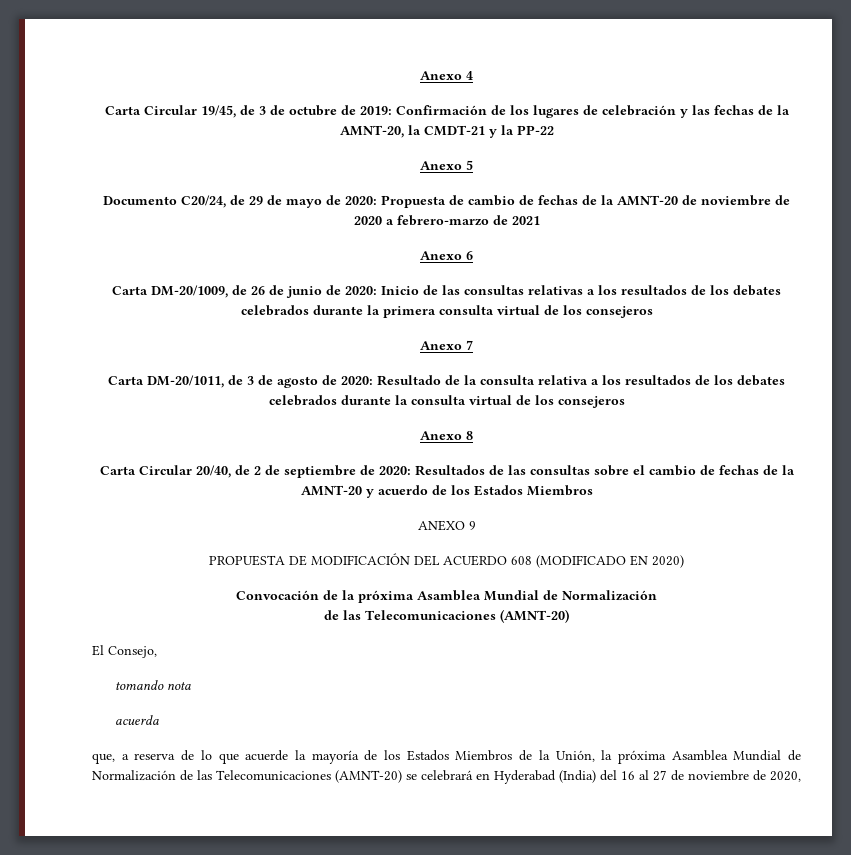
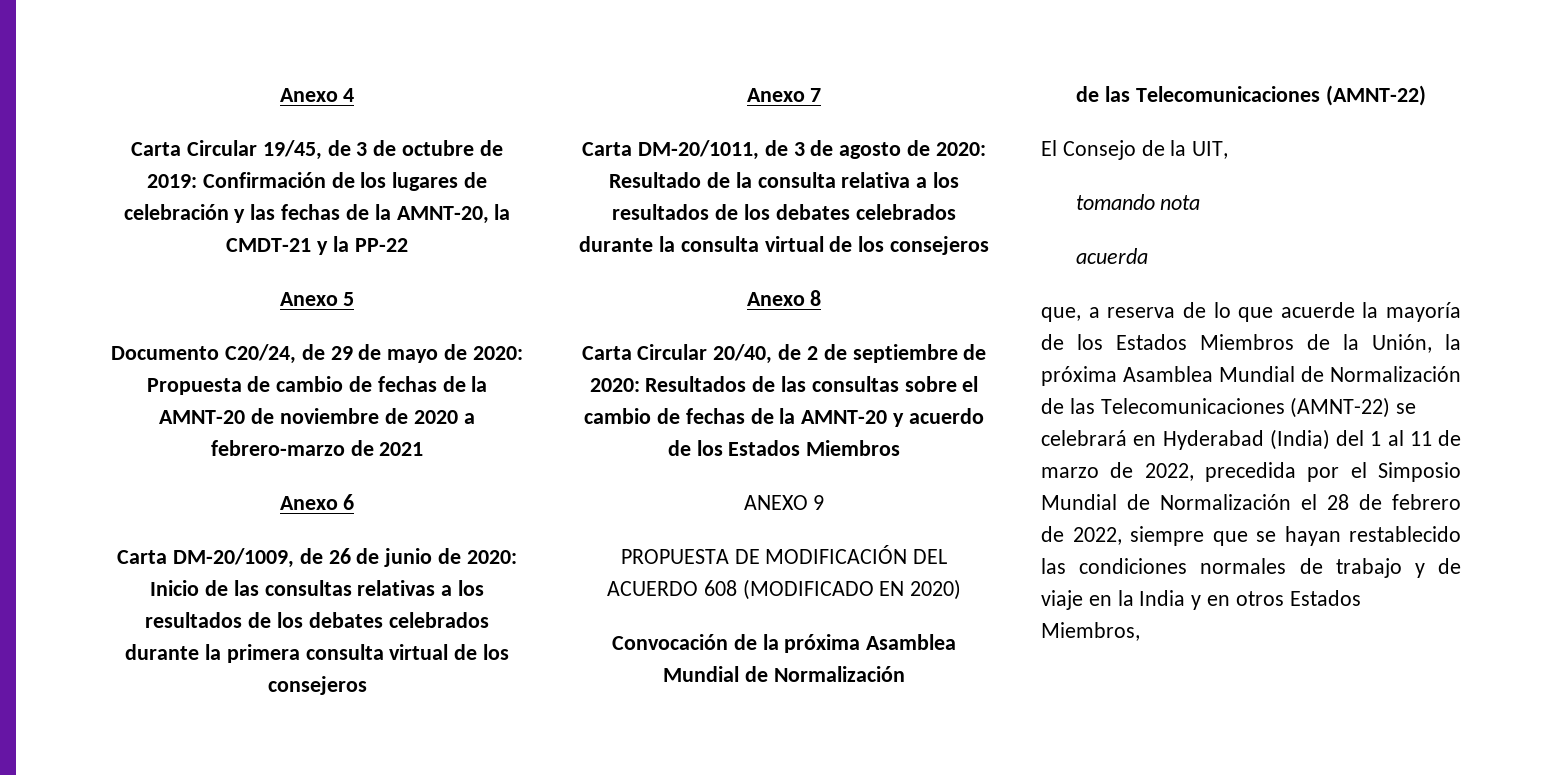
  Convocación de la próxima Asamblea Mundial de Normalización
- de las Telecomunicaciones (AMNT-20)
+ de las Telecomunicaciones (AMNT-22)
- El Consejo,
+ El Consejo de la UIT,
- que, a reserva de lo que acuerde la mayoría de los Estados Miembros de la Unión, la próxima Asamblea Mundial de Normalización de las Telecomunicaciones (AMNT-20) se celebrará en Hyderabad (India) del 16 al 27 de noviembre de 2020,
+ que, a reserva de lo que acuerde la mayoría de los Estados Miembros de la Unión, la próxima Asamblea Mundial de Normalización de las Telecomunicaciones (AMNT-22) se celebrará en Hyderabad (India) del 1 al 11 de marzo de 2022, precedida por el Simposio Mundial de Normalización el 28 de febrero de 2022, siempre que se hayan restablecido las condiciones normales de trabajo y de viaje en la India y en otros Estados Miembros,

